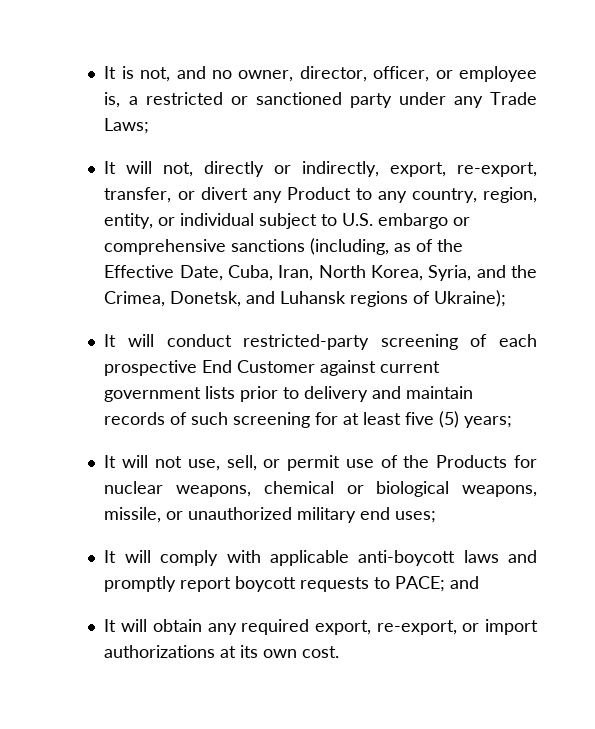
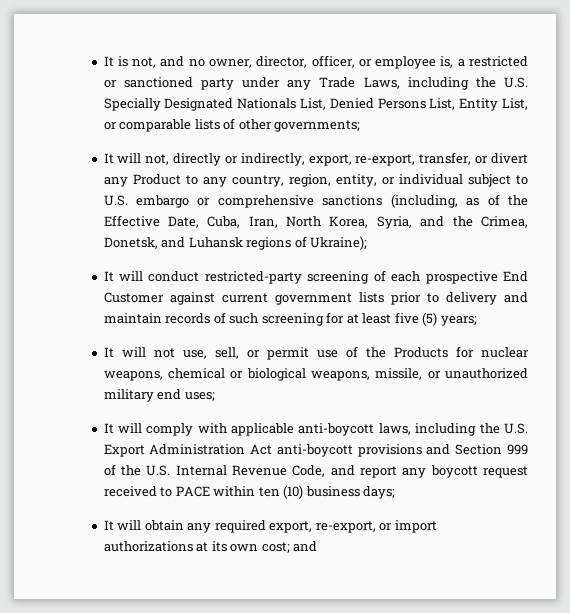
- It is not, and no owner, director, officer, or employee is, a restricted or sanctioned party under any Trade Laws;
+ It is not, and no owner, director, officer, or employee is, a restricted or sanctioned party under any Trade Laws, including the U.S. Specially Designated Nationals List, Denied Persons List, Entity List, or comparable lists of other governments;
- It will comply with applicable anti-boycott laws and promptly report boycott requests to PACE; and
+ It will comply with applicable anti-boycott laws, including the U.S. Export Administration Act anti-boycott provisions and Section 999 of the U.S. Internal Revenue Code, and report any boycott request received to PACE within ten (10) business days;
- It will obtain any required export, re-export, or import authorizations at its own cost.
+ It will obtain any required export, re-export, or import authorizations at its own cost; and

